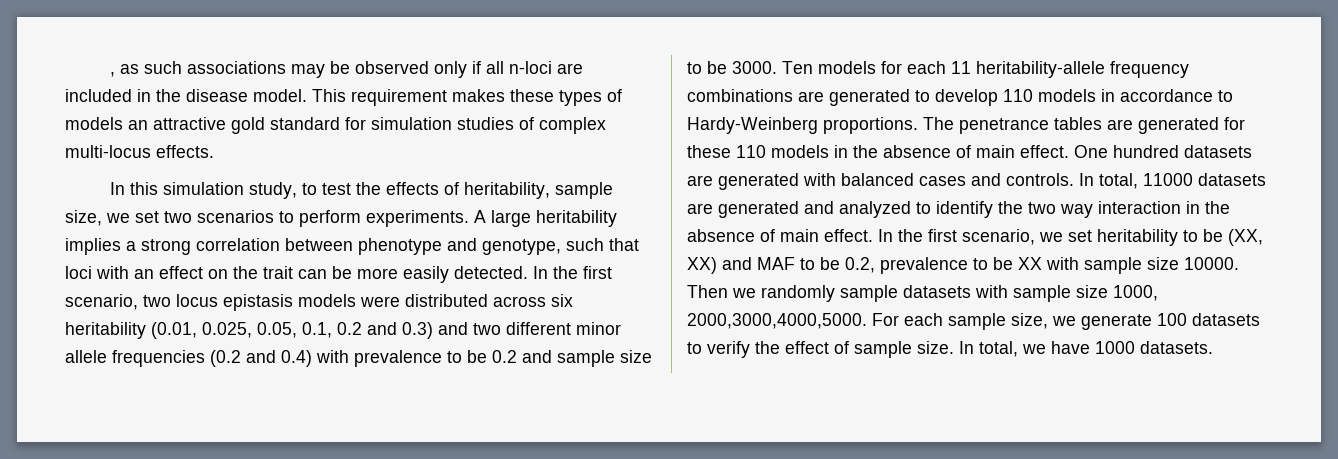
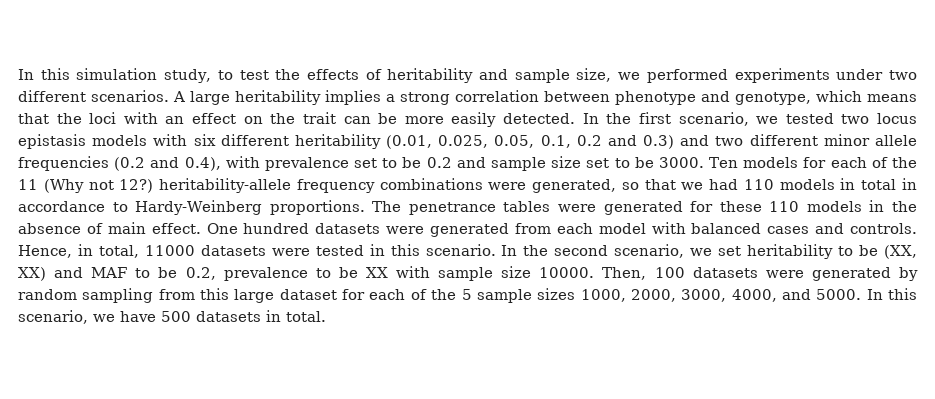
- , as such associations may be observed only if all n-loci are included in the disease model. This requirement makes these types of models an attractive gold standard for simulation studies of complex multi-locus effects.
- In this simulation study, to test the effects of heritability, sample size, we set two scenarios to perform experiments.
+ In this simulation study, to test the effects of heritability and sample size, we performed experiments under two different scenarios.
- A large heritability implies a strong correlation between phenotype and genotype, such that loci with an effect on the trait can be more easily detected.
+ A large heritability implies a strong correlation between phenotype and genotype, which means that the loci with an effect on the trait can be more easily detected.
- In the first scenario, two locus epistasis models were distributed across six heritability (0.01, 0.025, 0.05, 0.1, 0.2 and 0.3) and two different minor allele frequencies (0.2 and 0.4) with prevalence to be 0.2 and sample size to be 3000.
+ In the first scenario, we tested two locus epistasis models with six different heritability (0.01, 0.025, 0.05, 0.1, 0.2 and 0.3) and two different minor allele frequencies (0.2 and 0.4), with prevalence set to be 0.2 and sample size set to be 3000.
- Ten models for each 11 heritability-allele frequency combinations are generated to develop 110 models in accordance to Hardy-Weinberg proportions.
+ Ten models for each of the 11 (Why not 12?) heritability-allele frequency combinations were generated, so that we had 110 models in total in accordance to Hardy-Weinberg proportions.
- The penetrance tables are generated for these 110 models in the absence of main effect.
+ The penetrance tables were generated for these 110 models in the absence of main effect.
- One hundred datasets are generated with balanced cases and controls.
+ One hundred datasets were generated from each model with balanced cases and controls.
- In total, 11000 datasets are generated and analyzed to identify the two way interaction in the absence of main effect. In the first scenario, we set heritability to be (XX, XX) and MAF to be 0.2, prevalence to be XX with sample size 10000.
+ Hence, in total, 11000 datasets were tested in this scenario. In the second scenario, we set heritability to be (XX, XX) and MAF to be 0.2, prevalence to be XX with sample size 10000.
- Then we randomly sample datasets with sample size 1000, 2000,3000,4000,5000. For each sample size, we generate 100 datasets to verify the effect of sample size. In total, we have 1000 datasets.
+ Then, 100 datasets were generated by random sampling from this large dataset for each of the 5 sample sizes 1000, 2000, 3000, 4000, and 5000. In this scenario, we have 500 datasets in total.

